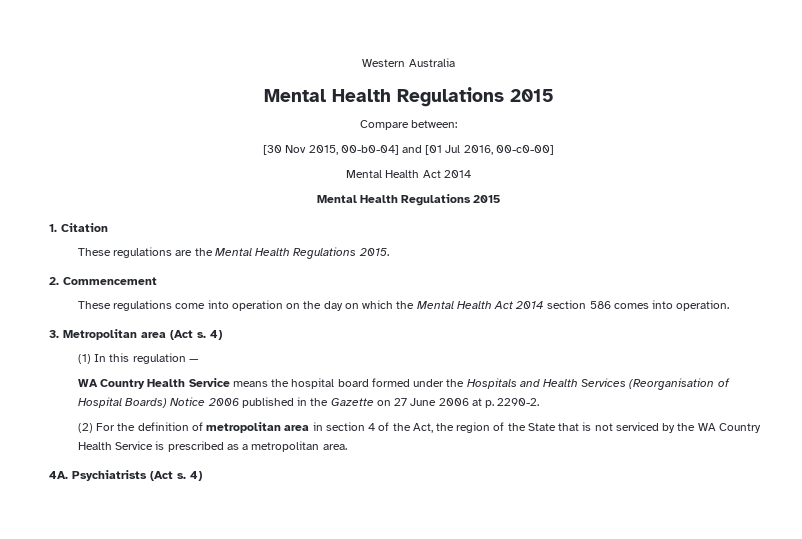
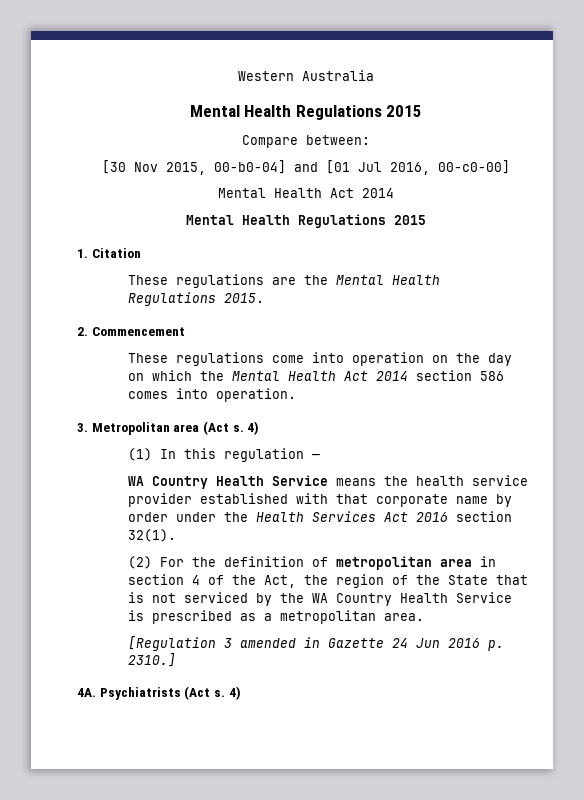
- WA Country Health Service means the hospital board formed under the Hospitals and Health Services (Reorganisation of Hospital Boards) Notice 2006 published in the Gazette on 27 June 2006 at p. 2290-2.
+ WA Country Health Service means the health service provider established with that corporate name by order under the Health Services Act 2016 section 32(1).
+ [Regulation 3 amended in Gazette 24 Jun 2016 p. 2310.]

